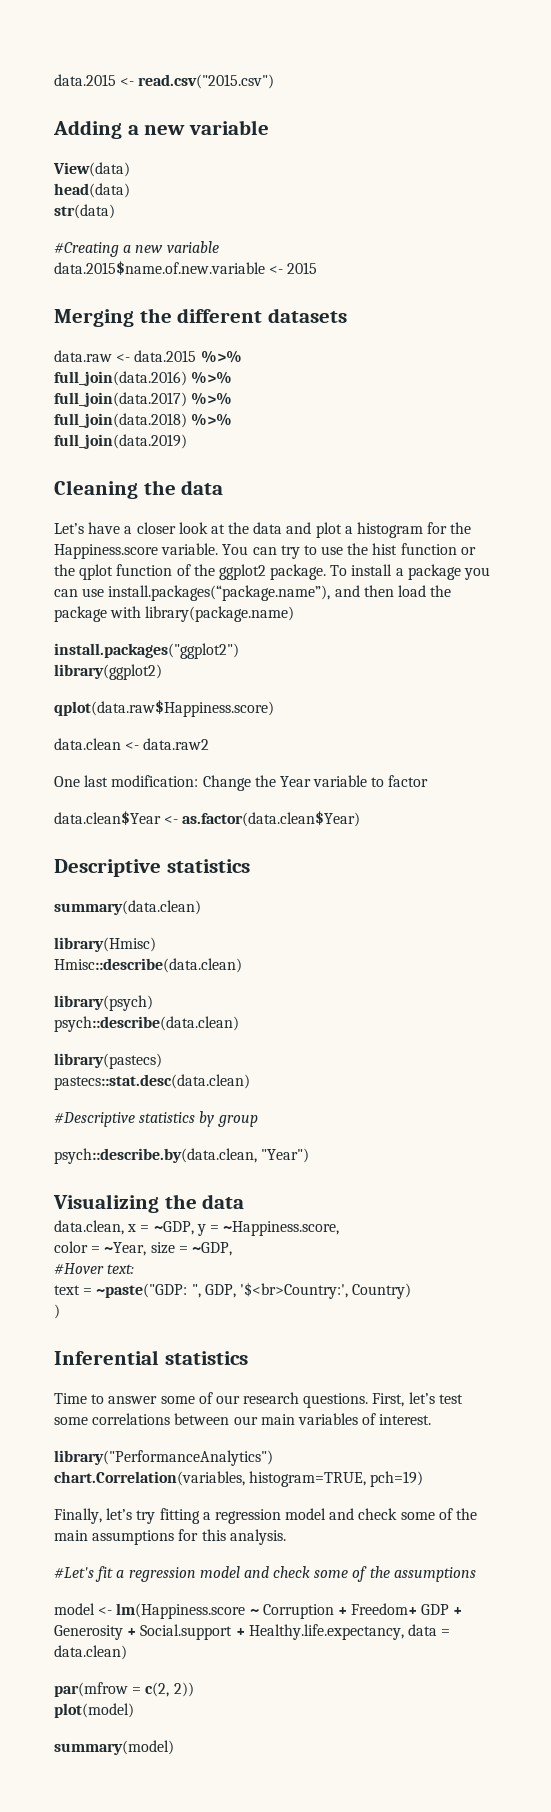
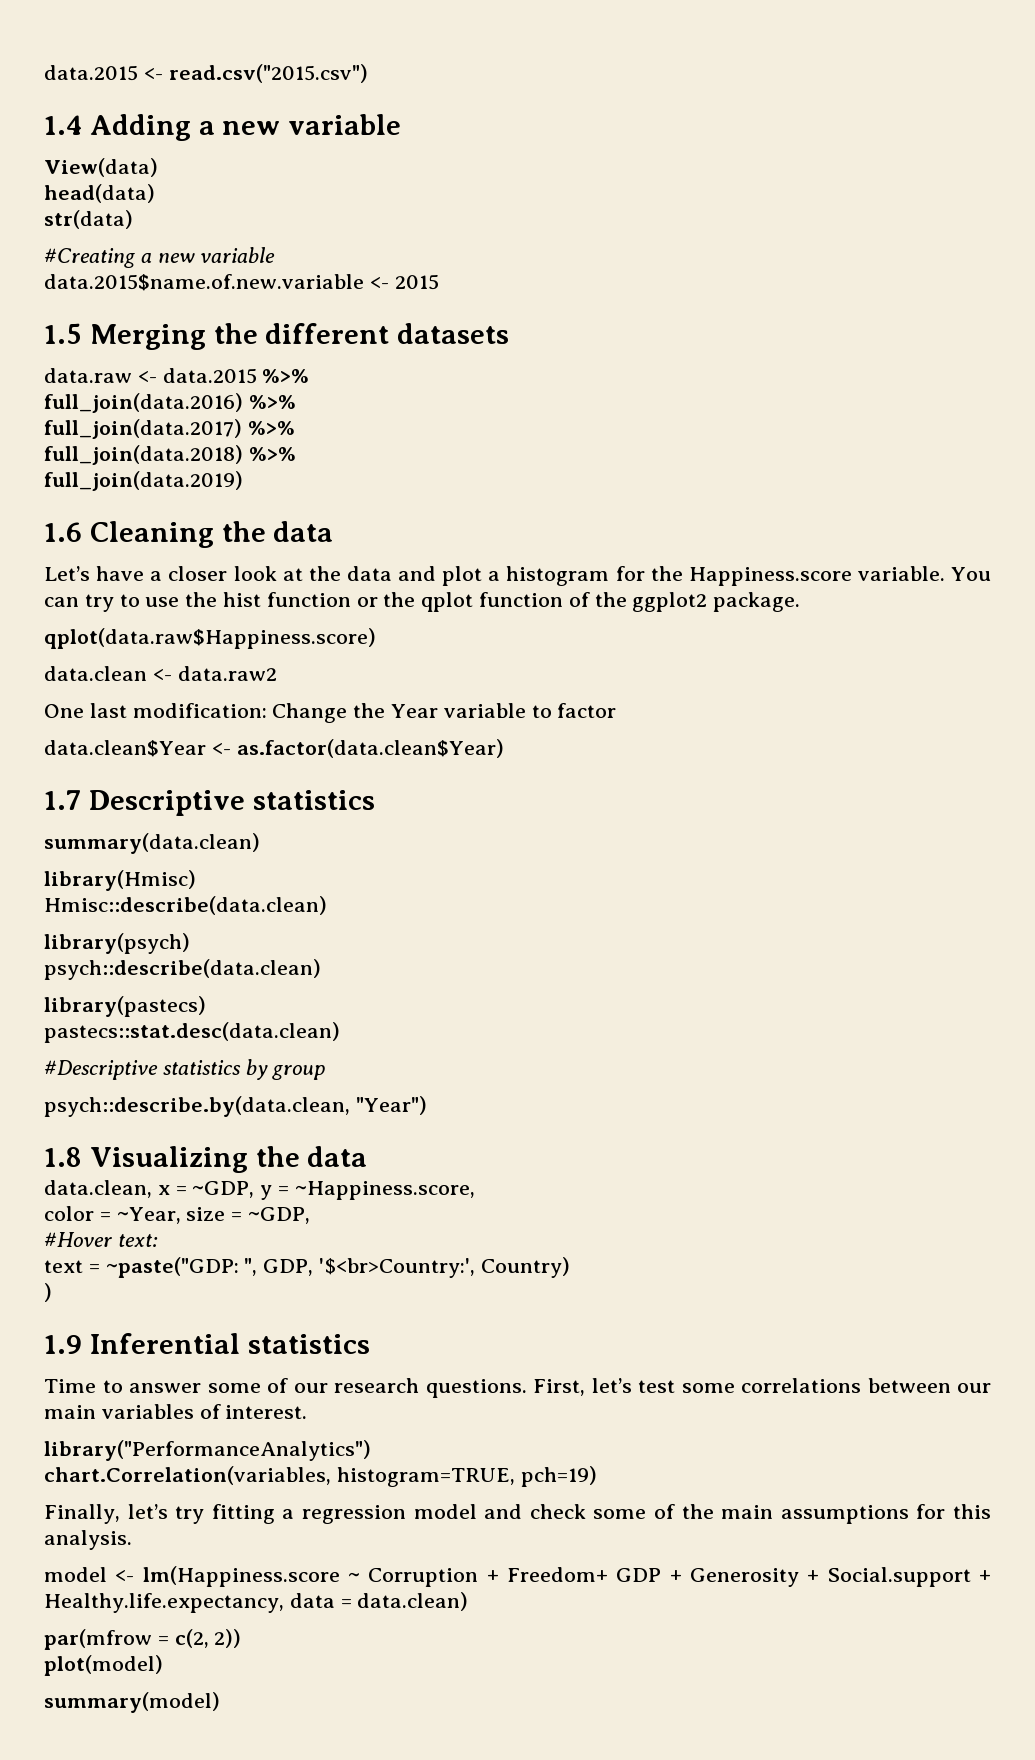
- Adding a new variable
+ 1.4 Adding a new variable
- Merging the different datasets
+ 1.5 Merging the different datasets
- Cleaning the data
+ 1.6 Cleaning the data
- To install a package you can use install.packages(“package.name”), and then load the package with library(package.name)
- install.packages("ggplot2")
- library(ggplot2)
- Descriptive statistics
+ 1.7 Descriptive statistics
- Visualizing the data
+ 1.8 Visualizing the data
- Inferential statistics
+ 1.9 Inferential statistics
- #Let's fit a regression model and check some of the assumptions

